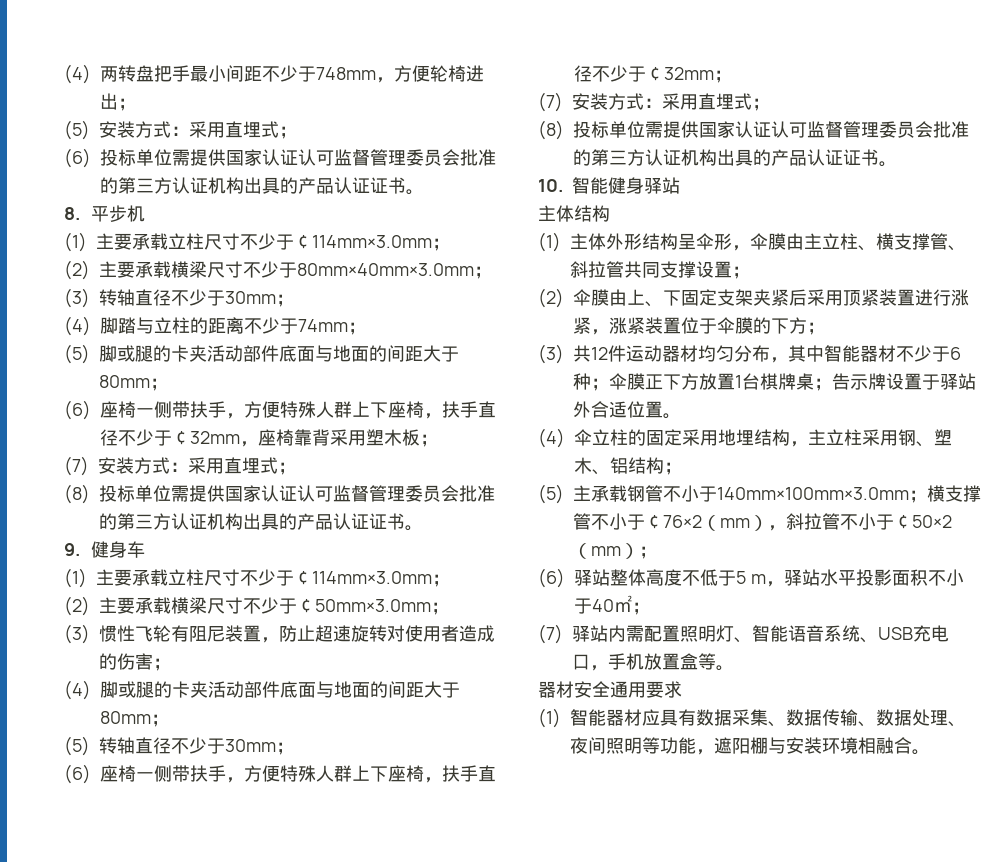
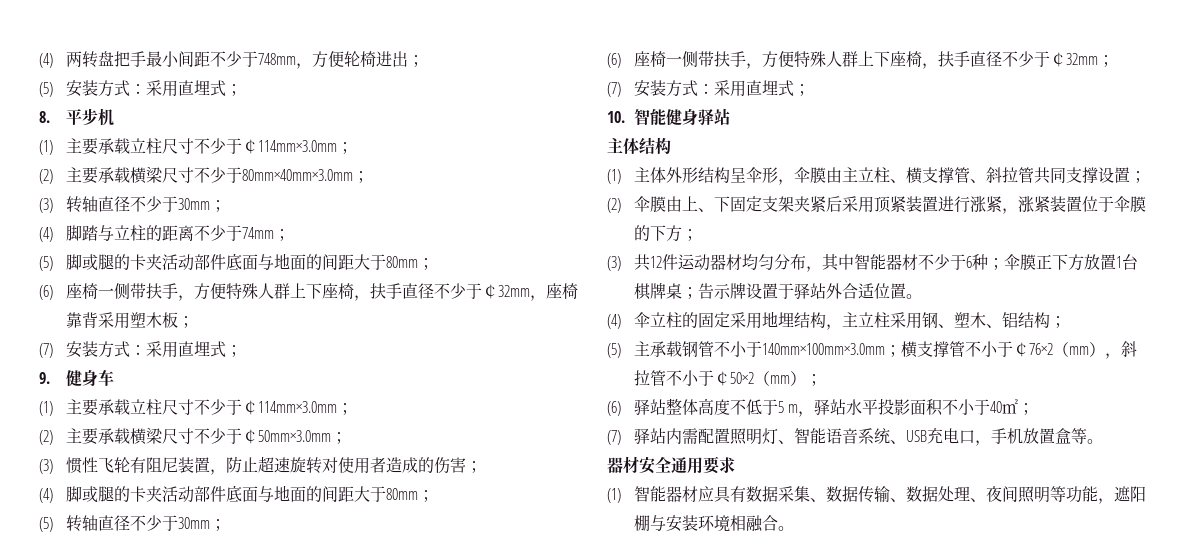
- (6)投标单位需提供国家认证认可监督管理委员会批准的第三方认证机构出具的产品认证证书。
  (6)座椅一侧带扶手，方便特殊人群上下座椅，扶手直径不少于￠32mm，座椅靠背采用塑木板；
  (7)安装方式：采用直埋式；
- (8)投标单位需提供国家认证认可监督管理委员会批准的第三方认证机构出具的产品认证证书。
  (6)座椅一侧带扶手，方便特殊人群上下座椅，扶手直径不少于￠32mm；
  (7)安装方式：采用直埋式；
- (8)投标单位需提供国家认证认可监督管理委员会批准的第三方认证机构出具的产品认证证书。

